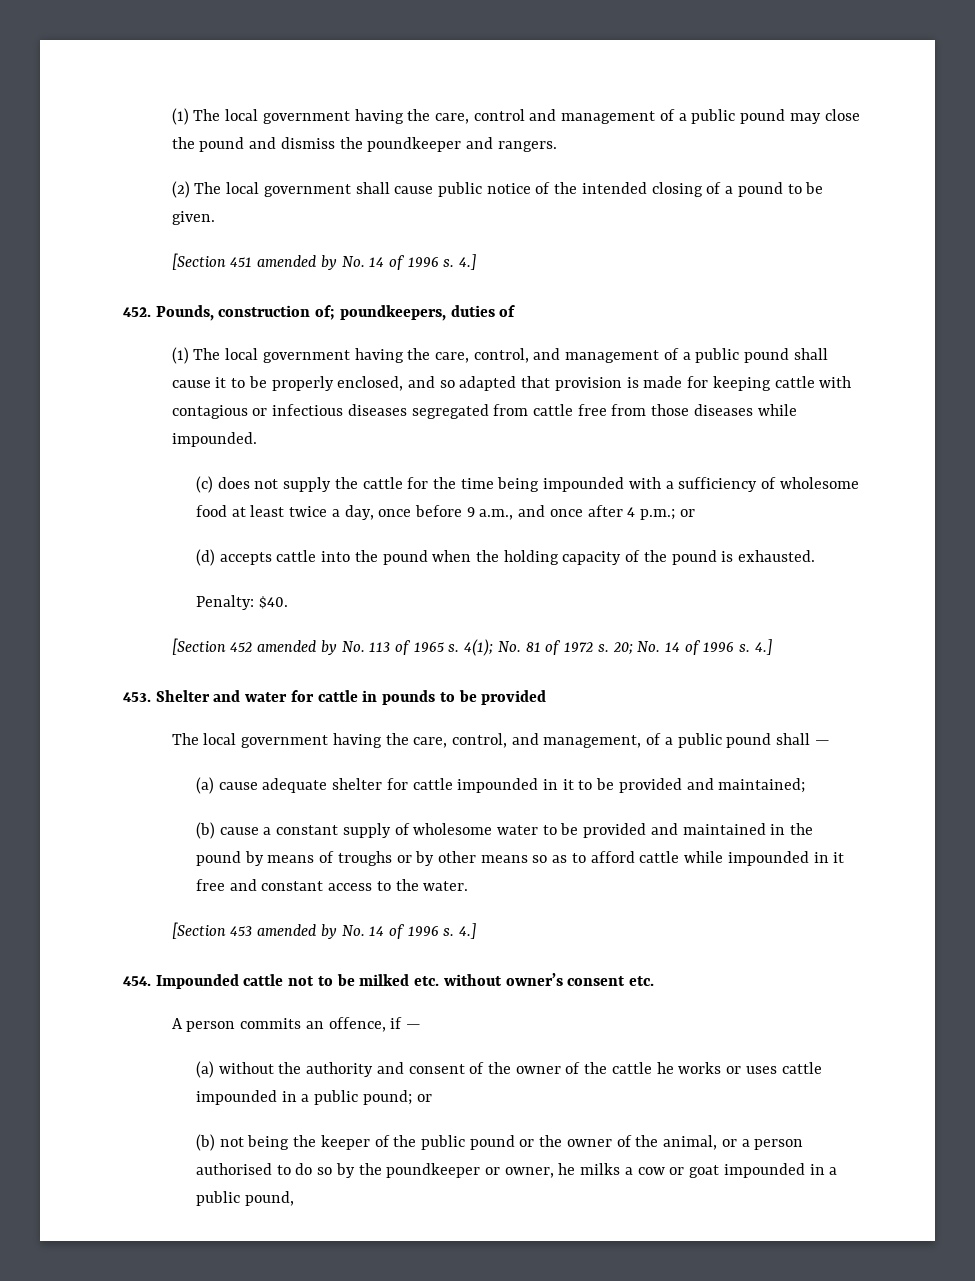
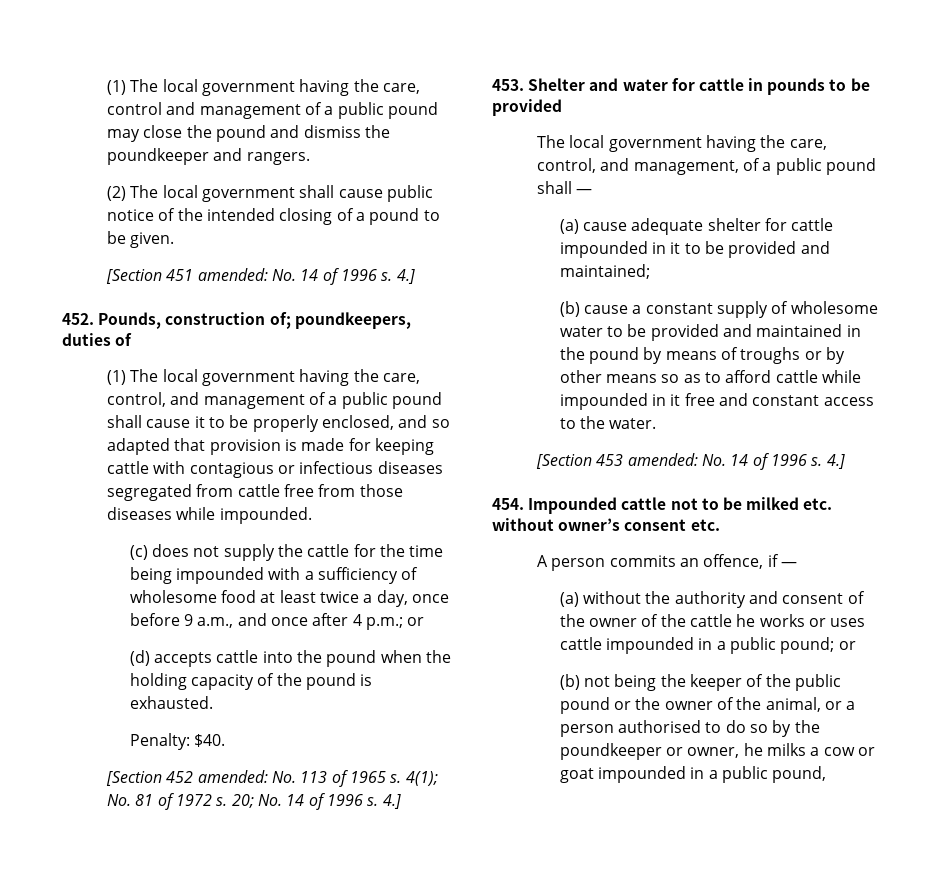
- [Section 451 amended by No. 14 of 1996 s.
+ [Section 451 amended: No. 14 of 1996 s.
- [Section 452 amended by No. 113 of 1965 s.
+ [Section 452 amended: No. 113 of 1965 s.
- [Section 453 amended by No. 14 of 1996 s.
+ [Section 453 amended: No. 14 of 1996 s.

